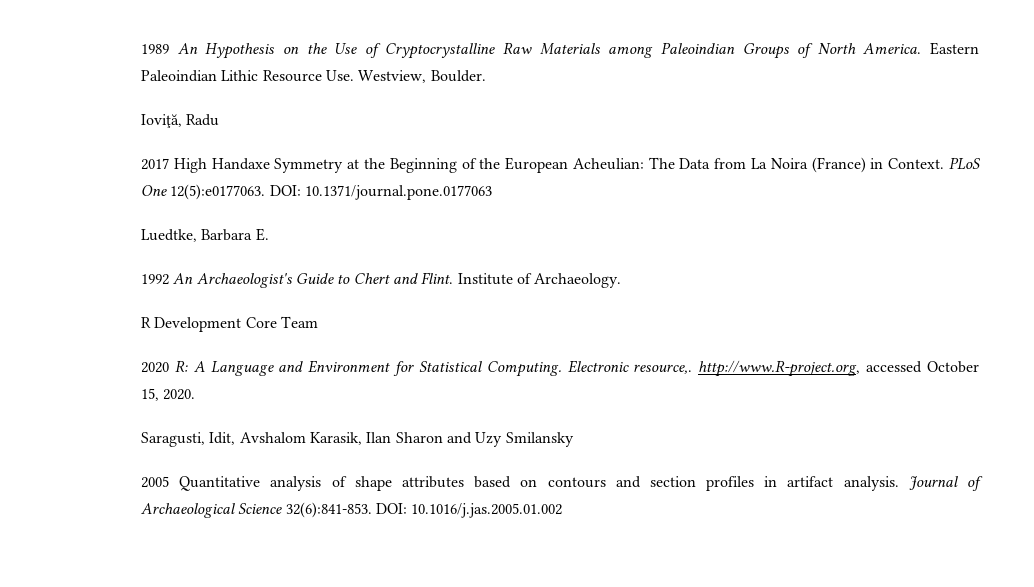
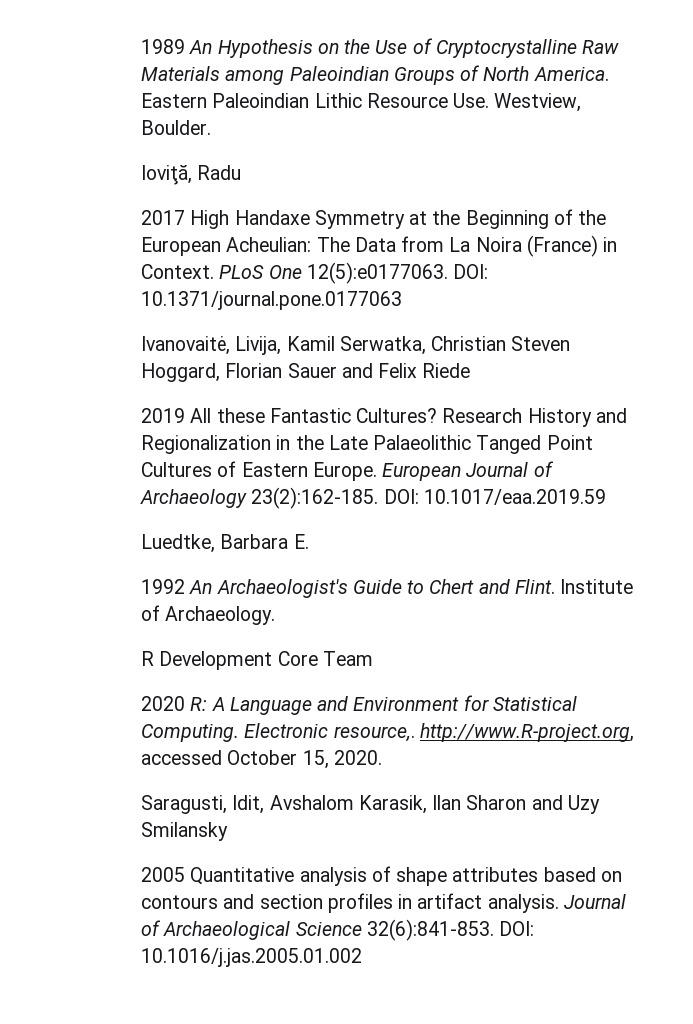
+ Ivanovaitė, Livija, Kamil Serwatka, Christian Steven Hoggard, Florian Sauer and Felix Riede
+ 2019 All these Fantastic Cultures? Research History and Regionalization in the Late Palaeolithic Tanged Point Cultures of Eastern Europe. European Journal of Archaeology 23(2):162-185. DOI: 10.1017/eaa.2019.59

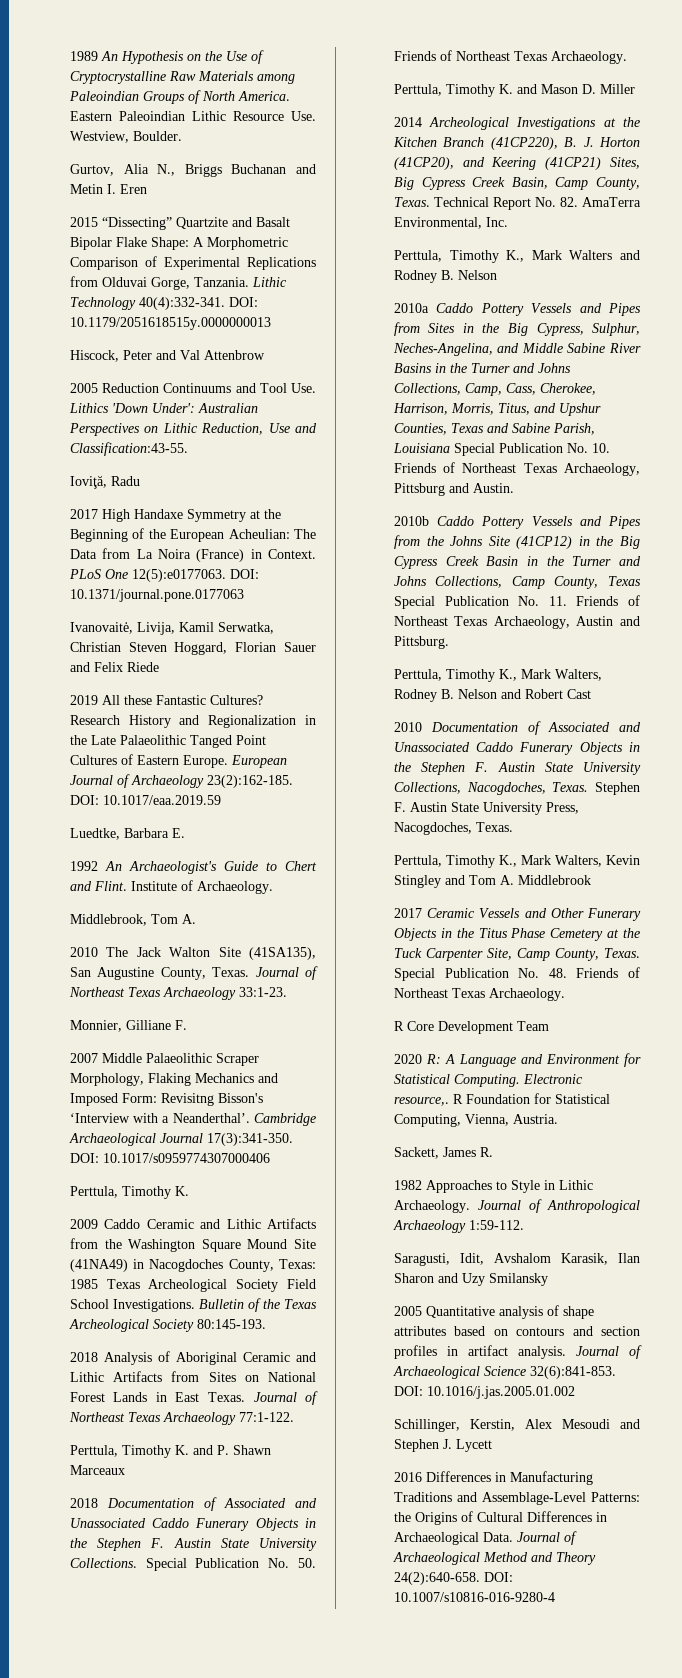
+ Gurtov, Alia N., Briggs Buchanan and Metin I. Eren
+ 2015 “Dissecting” Quartzite and Basalt Bipolar Flake Shape: A Morphometric Comparison of Experimental Replications from Olduvai Gorge, Tanzania. Lithic Technology 40(4):332-341. DOI: 10.1179/2051618515y.0000000013
+ Hiscock, Peter and Val Attenbrow
+ 2005 Reduction Continuums and Tool Use. Lithics 'Down Under': Australian Perspectives on Lithic Reduction, Use and Classification:43-55.
- R Development Core Team
+ Middlebrook, Tom A.
+ 2010 The Jack Walton Site (41SA135), San Augustine County, Texas. Journal of Northeast Texas Archaeology 33:1-23.
+ Monnier, Gilliane F.
+ 2007 Middle Palaeolithic Scraper Morphology, Flaking Mechanics and Imposed Form: Revisitng Bisson's ‘Interview with a Neanderthal’. Cambridge Archaeological Journal 17(3):341-350. DOI: 10.1017/s0959774307000406
+ Perttula, Timothy K.
+ 2009 Caddo Ceramic and Lithic Artifacts from the Washington Square Mound Site (41NA49) in Nacogdoches County, Texas: 1985 Texas Archeological Society Field School Investigations. Bulletin of the Texas Archeological Society 80:145-193.
+ 2018 Analysis of Aboriginal Ceramic and Lithic Artifacts from Sites on National Forest Lands in East Texas. Journal of Northeast Texas Archaeology 77:1-122.
+ Perttula, Timothy K. and P. Shawn Marceaux
+ 2018 Documentation of Associated and Unassociated Caddo Funerary Objects in the Stephen F. Austin State University Collections. Special Publication No. 50. Friends of Northeast Texas Archaeology.
+ Perttula, Timothy K. and Mason D. Miller
+ 2014 Archeological Investigations at the Kitchen Branch (41CP220), B. J. Horton (41CP20), and Keering (41CP21) Sites, Big Cypress Creek Basin, Camp County, Texas. Technical Report No. 82. AmaTerra Environmental, Inc.
+ Perttula, Timothy K., Mark Walters and Rodney B. Nelson
+ 2010a Caddo Pottery Vessels and Pipes from Sites in the Big Cypress, Sulphur, Neches-Angelina, and Middle Sabine River Basins in the Turner and Johns Collections, Camp, Cass, Cherokee, Harrison, Morris, Titus, and Upshur Counties, Texas and Sabine Parish, Louisiana Special Publication No. 10. Friends of Northeast Texas Archaeology, Pittsburg and Austin.
+ 2010b Caddo Pottery Vessels and Pipes from the Johns Site (41CP12) in the Big Cypress Creek Basin in the Turner and Johns Collections, Camp County, Texas Special Publication No. 11. Friends of Northeast Texas Archaeology, Austin and Pittsburg.
+ Perttula, Timothy K., Mark Walters, Rodney B. Nelson and Robert Cast
+ 2010 Documentation of Associated and Unassociated Caddo Funerary Objects in the Stephen F. Austin State University Collections, Nacogdoches, Texas. Stephen F. Austin State University Press, Nacogdoches, Texas.
+ Perttula, Timothy K., Mark Walters, Kevin Stingley and Tom A. Middlebrook
+ 2017 Ceramic Vessels and Other Funerary Objects in the Titus Phase Cemetery at the Tuck Carpenter Site, Camp County, Texas. Special Publication No. 48. Friends of Northeast Texas Archaeology.
+ R Core Development Team
- Electronic resource,. http://www.R-project.org, accessed October 15, 2020.
+ Electronic resource,. R Foundation for Statistical Computing, Vienna, Austria.
+ Sackett, James R.
+ 1982 Approaches to Style in Lithic Archaeology. Journal of Anthropological Archaeology 1:59-112.
+ Schillinger, Kerstin, Alex Mesoudi and Stephen J. Lycett
+ 2016 Differences in Manufacturing Traditions and Assemblage-Level Patterns: the Origins of Cultural Differences in Archaeological Data. Journal of Archaeological Method and Theory 24(2):640-658. DOI: 10.1007/s10816-016-9280-4

